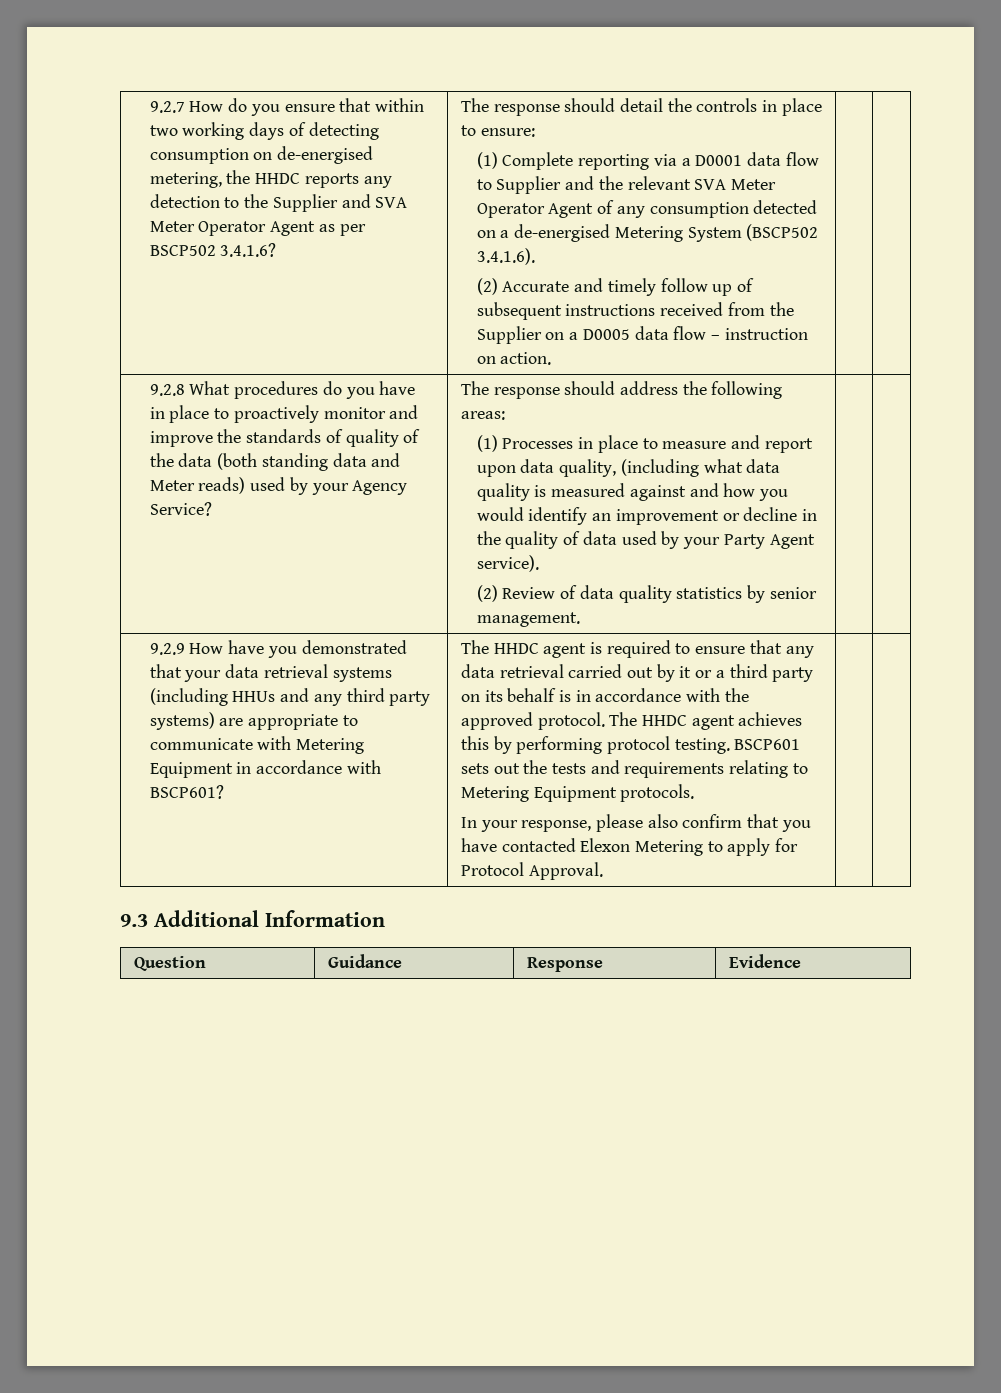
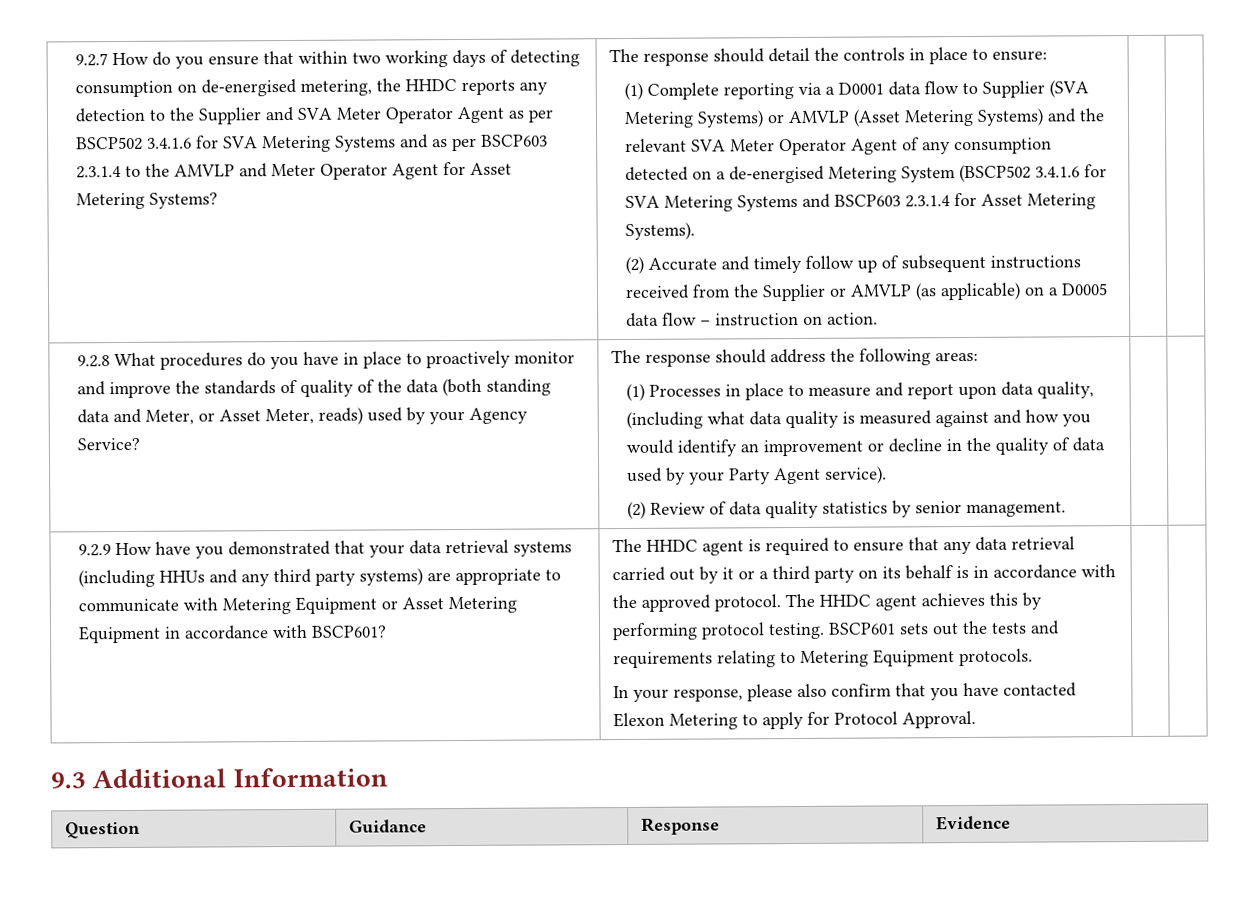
- 9.2.7 How do you ensure that within two working days of detecting consumption on de-energised metering, the HHDC reports any detection to the Supplier and SVA Meter Operator Agent as per BSCP502 3.4.1.6?
+ 9.2.7 How do you ensure that within two working days of detecting consumption on de-energised metering, the HHDC reports any detection to the Supplier and SVA Meter Operator Agent as per BSCP502 3.4.1.6 for SVA Metering Systems and as per BSCP603 2.3.1.4 to the AMVLP and Meter Operator Agent for Asset Metering Systems?
- (1) Complete reporting via a D0001 data flow to Supplier and the relevant SVA Meter Operator Agent of any consumption detected on a de-energised Metering System (BSCP502 3.4.1.6).
+ (1) Complete reporting via a D0001 data flow to Supplier (SVA Metering Systems) or AMVLP (Asset Metering Systems) and the relevant SVA Meter Operator Agent of any consumption detected on a de-energised Metering System (BSCP502 3.4.1.6 for SVA Metering Systems and BSCP603 2.3.1.4 for Asset Metering Systems).
- (2) Accurate and timely follow up of subsequent instructions received from the Supplier on a D0005 data flow – instruction on action.
+ (2) Accurate and timely follow up of subsequent instructions received from the Supplier or AMVLP (as applicable) on a D0005 data flow – instruction on action.
- 9.2.8 What procedures do you have in place to proactively monitor and improve the standards of quality of the data (both standing data and Meter reads) used by your Agency Service?
+ 9.2.8 What procedures do you have in place to proactively monitor and improve the standards of quality of the data (both standing data and Meter, or Asset Meter, reads) used by your Agency Service?
- 9.2.9 How have you demonstrated that your data retrieval systems (including HHUs and any third party systems) are appropriate to communicate with Metering Equipment in accordance with BSCP601?
+ 9.2.9 How have you demonstrated that your data retrieval systems (including HHUs and any third party systems) are appropriate to communicate with Metering Equipment or Asset Metering Equipment in accordance with BSCP601?

